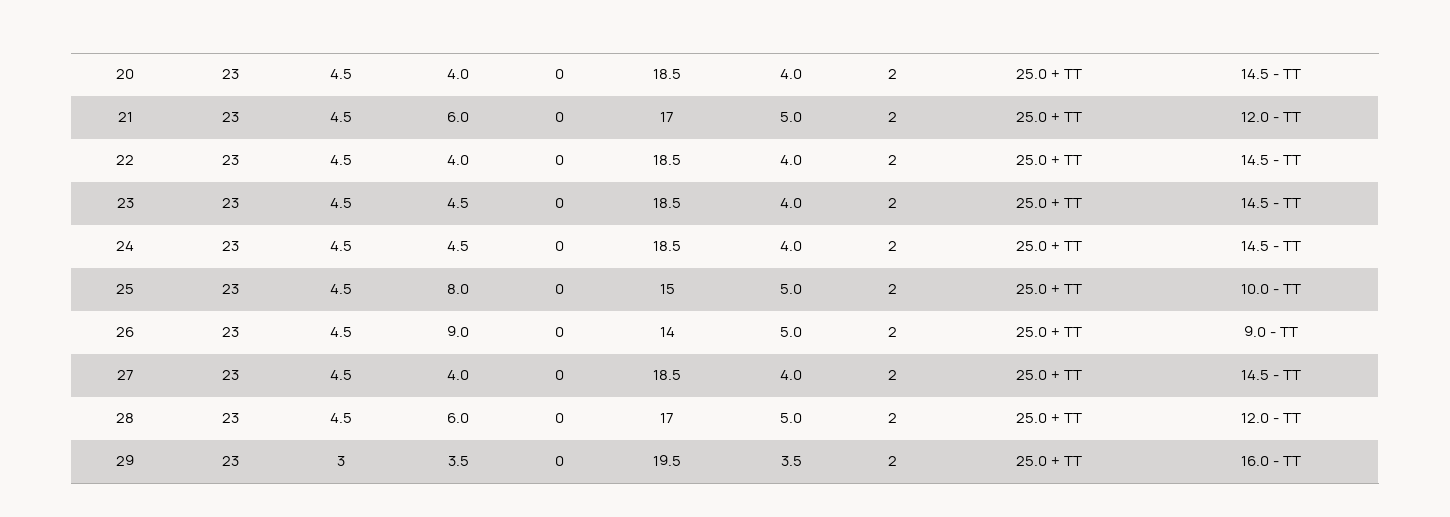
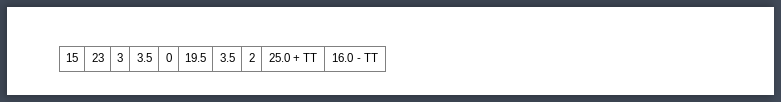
- 20 | 23 | 4.5 | 4.0 | 0 | 18.5 | 4.0 | 2 | 25.0 + TT | 14.5 - TT
- 21 | 23 | 4.5 | 6.0 | 0 | 17 | 5.0 | 2 | 25.0 + TT | 12.0 - TT
- 22 | 23 | 4.5 | 4.0 | 0 | 18.5 | 4.0 | 2 | 25.0 + TT | 14.5 - TT
- 23 | 23 | 4.5 | 4.5 | 0 | 18.5 | 4.0 | 2 | 25.0 + TT | 14.5 - TT
- 24 | 23 | 4.5 | 4.5 | 0 | 18.5 | 4.0 | 2 | 25.0 + TT | 14.5 - TT
- 25 | 23 | 4.5 | 8.0 | 0 | 15 | 5.0 | 2 | 25.0 + TT | 10.0 - TT
- 26 | 23 | 4.5 | 9.0 | 0 | 14 | 5.0 | 2 | 25.0 + TT | 9.0 - TT
- 27 | 23 | 4.5 | 4.0 | 0 | 18.5 | 4.0 | 2 | 25.0 + TT | 14.5 - TT
- 28 | 23 | 4.5 | 6.0 | 0 | 17 | 5.0 | 2 | 25.0 + TT | 12.0 - TT
- 29 | 23 | 3 | 3.5 | 0 | 19.5 | 3.5 | 2 | 25.0 + TT | 16.0 - TT
+ 15 | 23 | 3 | 3.5 | 0 | 19.5 | 3.5 | 2 | 25.0 + TT | 16.0 - TT

